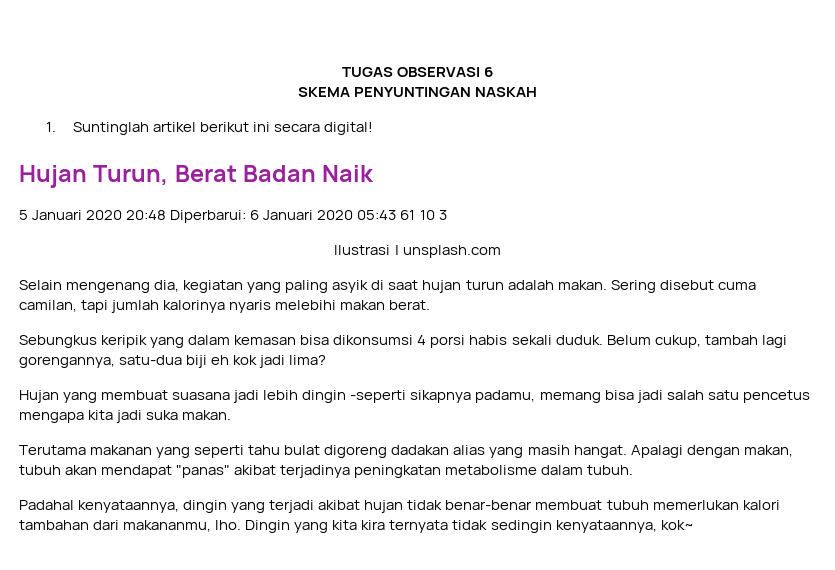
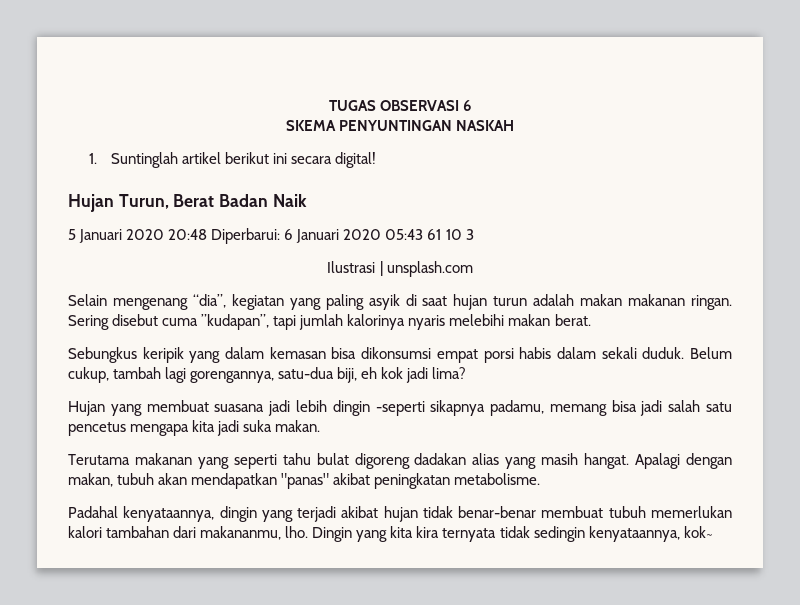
- Selain mengenang dia, kegiatan yang paling asyik di saat hujan turun adalah makan.
+ Selain mengenang “dia”, kegiatan yang paling asyik di saat hujan turun adalah makan makanan ringan.
- Sering disebut cuma camilan, tapi jumlah kalorinya nyaris melebihi makan berat.
+ Sering disebut cuma ”kudapan”, tapi jumlah kalorinya nyaris melebihi makan berat.
- Sebungkus keripik yang dalam kemasan bisa dikonsumsi 4 porsi habis sekali duduk.
+ Sebungkus keripik yang dalam kemasan bisa dikonsumsi empat porsi habis dalam sekali duduk.
- Belum cukup, tambah lagi gorengannya, satu-dua biji eh kok jadi lima?
+ Belum cukup, tambah lagi gorengannya, satu-dua biji, eh kok jadi lima?
- Apalagi dengan makan, tubuh akan mendapat "panas" akibat terjadinya peningkatan metabolisme dalam tubuh.
+ Apalagi dengan makan, tubuh akan mendapatkan "panas" akibat peningkatan metabolisme.

